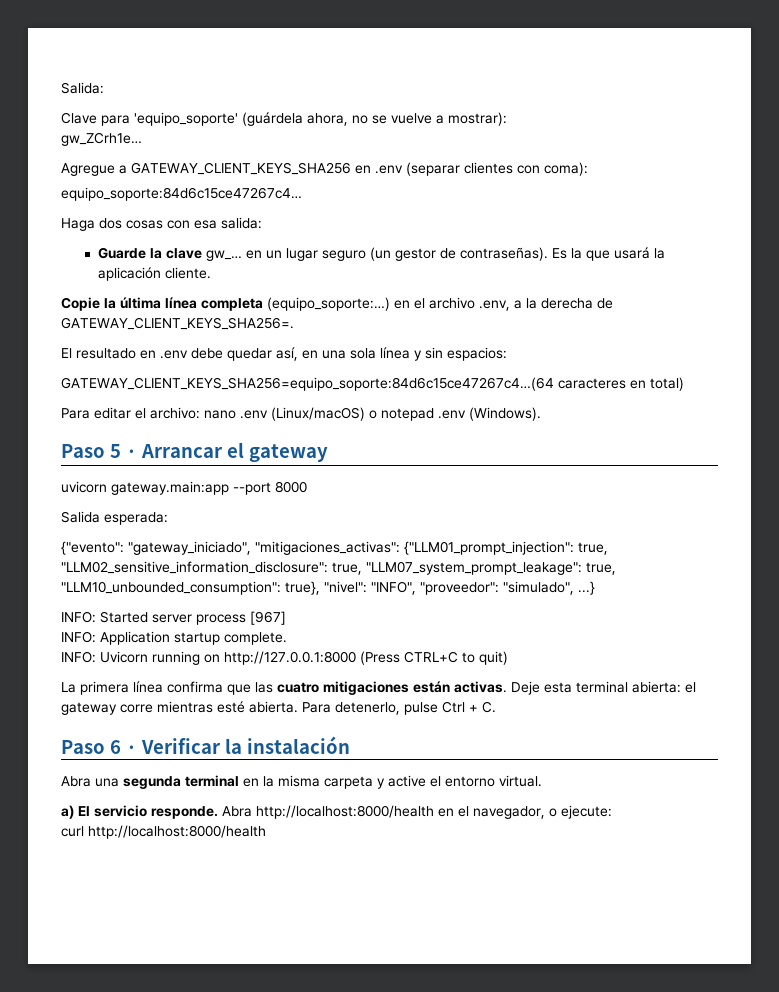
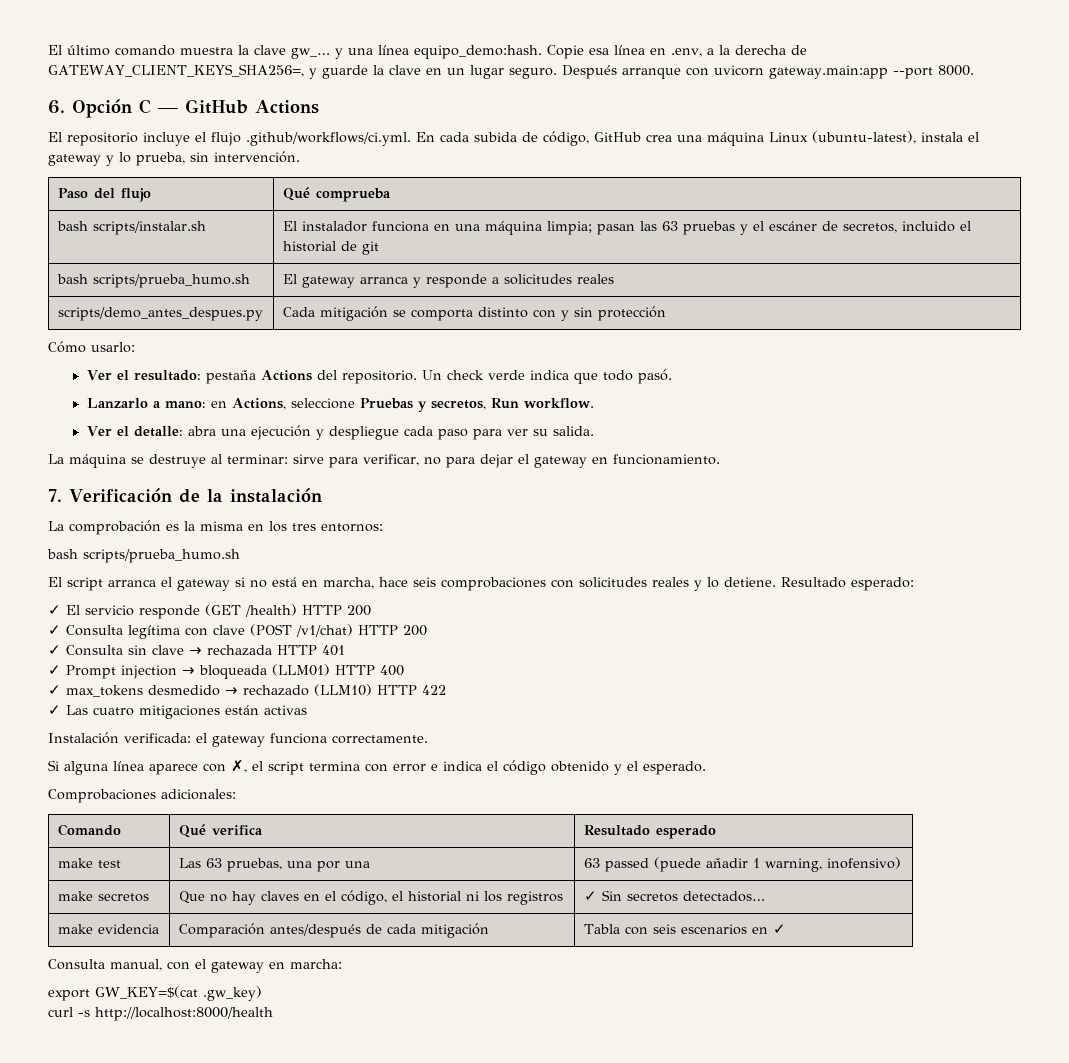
- Salida:
- Clave para 'equipo_soporte' (guárdela ahora, no se vuelve a mostrar):
- gw_ZCrh1e…
- Agregue a GATEWAY_CLIENT_KEYS_SHA256 en .env (separar clientes con coma):
- equipo_soporte:84d6c15ce47267c4…
- Haga dos cosas con esa salida:
- Guarde la clave gw_… en un lugar seguro (un gestor de contraseñas). Es la que usará la aplicación cliente.
- Copie la última línea completa (equipo_soporte:…) en el archivo .env, a la derecha de GATEWAY_CLIENT_KEYS_SHA256=.
- El resultado en .env debe quedar así, en una sola línea y sin espacios:
- GATEWAY_CLIENT_KEYS_SHA256=equipo_soporte:84d6c15ce47267c4…(64 caracteres en total)
- Para editar el archivo: nano .env (Linux/macOS) o notepad .env (Windows).
- Paso 5 · Arrancar el gateway
- uvicorn gateway.main:app --port 8000
- Salida esperada:
- {"evento": "gateway_iniciado", "mitigaciones_activas": {"LLM01_prompt_injection": true, "LLM02_sensitive_information_disclosure": true, "LLM07_system_prompt_leakage": true, "LLM10_unbounded_consumption": true}, "nivel": "INFO", "proveedor": "simulado", ...}
- INFO: Started server process [967]
- INFO: Application startup complete.
- INFO: Uvicorn running on http://127.0.0.1:8000 (Press CTRL+C to quit)
- La primera línea confirma que las cuatro mitigaciones están activas. Deje esta terminal abierta: el gateway corre mientras esté abierta. Para detenerlo, pulse Ctrl + C.
- Paso 6 · Verificar la instalación
- Abra una segunda terminal en la misma carpeta y active el entorno virtual.
- a) El servicio responde. Abra http://localhost:8000/health en el navegador, o ejecute:
+ El último comando muestra la clave gw_… y una línea equipo_demo:hash. Copie esa línea en .env, a la derecha de GATEWAY_CLIENT_KEYS_SHA256=, y guarde la clave en un lugar seguro. Después arranque con uvicorn gateway.main:app --port 8000.
+ 6. Opción C — GitHub Actions
+ El repositorio incluye el flujo .github/workflows/ci.yml. En cada subida de código, GitHub crea una máquina Linux (ubuntu-latest), instala el gateway y lo prueba, sin intervención.
+ Paso del flujo | Qué comprueba
+ bash scripts/instalar.sh | El instalador funciona en una máquina limpia; pasan las 63 pruebas y el escáner de secretos, incluido el historial de git
+ bash scripts/prueba_humo.sh | El gateway arranca y responde a solicitudes reales
+ scripts/demo_antes_despues.py | Cada mitigación se comporta distinto con y sin protección
+ Cómo usarlo:
+ Ver el resultado: pestaña Actions del repositorio. Un check verde indica que todo pasó.
+ Lanzarlo a mano: en Actions, seleccione Pruebas y secretos, Run workflow.
+ Ver el detalle: abra una ejecución y despliegue cada paso para ver su salida.
+ La máquina se destruye al terminar: sirve para verificar, no para dejar el gateway en funcionamiento.
+ 7. Verificación de la instalación
+ La comprobación es la misma en los tres entornos:
+ bash scripts/prueba_humo.sh
+ El script arranca el gateway si no está en marcha, hace seis comprobaciones con solicitudes reales y lo detiene. Resultado esperado:
+ ✓ El servicio responde (GET /health) HTTP 200
+ ✓ Consulta legítima con clave (POST /v1/chat) HTTP 200
+ ✓ Consulta sin clave → rechazada HTTP 401
+ ✓ Prompt injection → bloqueada (LLM01) HTTP 400
+ ✓ max_tokens desmedido → rechazado (LLM10) HTTP 422
+ ✓ Las cuatro mitigaciones están activas
+ Instalación verificada: el gateway funciona correctamente.
+ Si alguna línea aparece con ✗, el script termina con error e indica el código obtenido y el esperado.
+ Comprobaciones adicionales:
+ Comando | Qué verifica | Resultado esperado
+ make test | Las 63 pruebas, una por una | 63 passed (puede añadir 1 warning, inofensivo)
+ make secretos | Que no hay claves en el código, el historial ni los registros | ✓ Sin secretos detectados…
+ make evidencia | Comparación antes/después de cada mitigación | Tabla con seis escenarios en ✓
+ Consulta manual, con el gateway en marcha:
+ export GW_KEY=$(cat .gw_key)
- curl http://localhost:8000/health
+ curl -s http://localhost:8000/health

